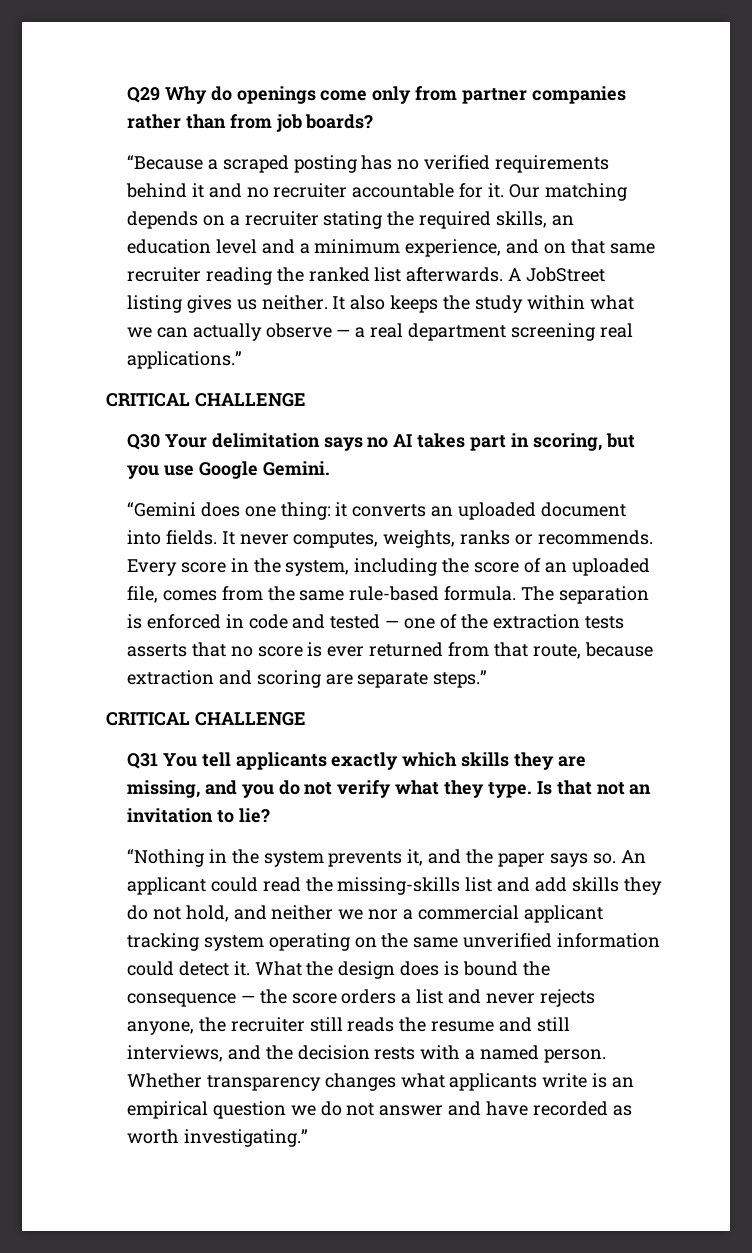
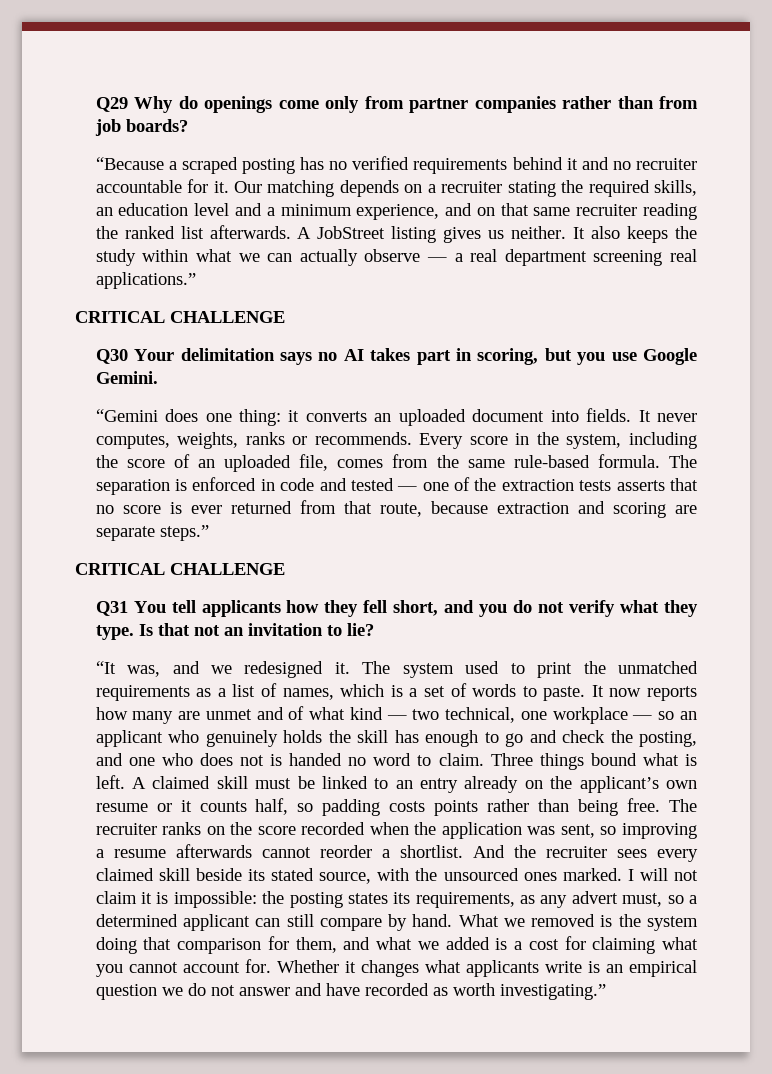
- Q31 You tell applicants exactly which skills they are missing, and you do not verify what they type.
+ Q31 You tell applicants how they fell short, and you do not verify what they type.
- “Nothing in the system prevents it, and the paper says so. An applicant could read the missing-skills list and add skills they do not hold, and neither we nor a commercial applicant tracking system operating on the same unverified information could detect it. What the design does is bound the consequence — the score orders a list and never rejects anyone, the recruiter still reads the resume and still interviews, and the decision rests with a named person. Whether transparency changes what applicants write is an empirical question we do not answer and have recorded as worth investigating.”
+ “It was, and we redesigned it. The system used to print the unmatched requirements as a list of names, which is a set of words to paste. It now reports how many are unmet and of what kind — two technical, one workplace — so an applicant who genuinely holds the skill has enough to go and check the posting, and one who does not is handed no word to claim. Three things bound what is left. A claimed skill must be linked to an entry already on the applicant’s own resume or it counts half, so padding costs points rather than being free. The recruiter ranks on the score recorded when the application was sent, so improving a resume afterwards cannot reorder a shortlist. And the recruiter sees every claimed skill beside its stated source, with the unsourced ones marked. I will not claim it is impossible: the posting states its requirements, as any advert must, so a determined applicant can still compare by hand. What we removed is the system doing that comparison for them, and what we added is a cost for claiming what you cannot account for. Whether it changes what applicants write is an empirical question we do not answer and have recorded as worth investigating.”

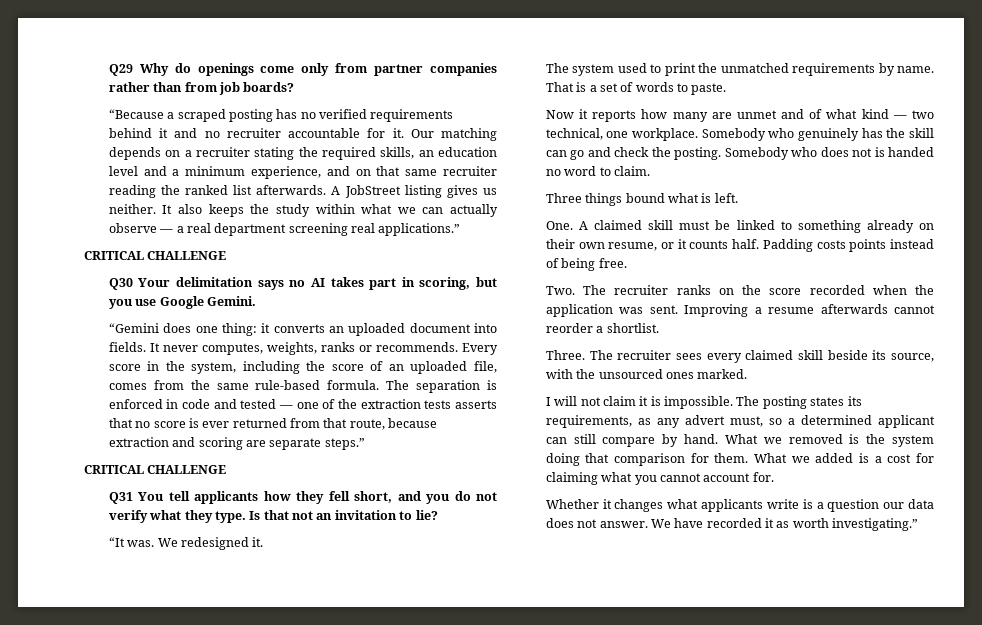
- “It was, and we redesigned it. The system used to print the unmatched requirements as a list of names, which is a set of words to paste. It now reports how many are unmet and of what kind — two technical, one workplace — so an applicant who genuinely holds the skill has enough to go and check the posting, and one who does not is handed no word to claim. Three things bound what is left. A claimed skill must be linked to an entry already on the applicant’s own resume or it counts half, so padding costs points rather than being free. The recruiter ranks on the score recorded when the application was sent, so improving a resume afterwards cannot reorder a shortlist. And the recruiter sees every claimed skill beside its stated source, with the unsourced ones marked. I will not claim it is impossible: the posting states its requirements, as any advert must, so a determined applicant can still compare by hand.
+ “It was. We redesigned it.
+ The system used to print the unmatched requirements by name. That is a set of words to paste.
+ Now it reports how many are unmet and of what kind — two technical, one workplace. Somebody who genuinely has the skill can go and check the posting. Somebody who does not is handed no word to claim.
+ Three things bound what is left.
+ One. A claimed skill must be linked to something already on their own resume, or it counts half. Padding costs points instead of being free.
+ Two. The recruiter ranks on the score recorded when the application was sent. Improving a resume afterwards cannot reorder a shortlist.
+ Three. The recruiter sees every claimed skill beside its source, with the unsourced ones marked.
+ I will not claim it is impossible. The posting states its requirements, as any advert must, so a determined applicant can still compare by hand.
- What we removed is the system doing that comparison for them, and what we added is a cost for claiming what you cannot account for. Whether it changes what applicants write is an empirical question we do not answer and have recorded as worth investigating.”
+ What we removed is the system doing that comparison for them. What we added is a cost for claiming what you cannot account for.
+ Whether it changes what applicants write is a question our data does not answer. We have recorded it as worth investigating.”

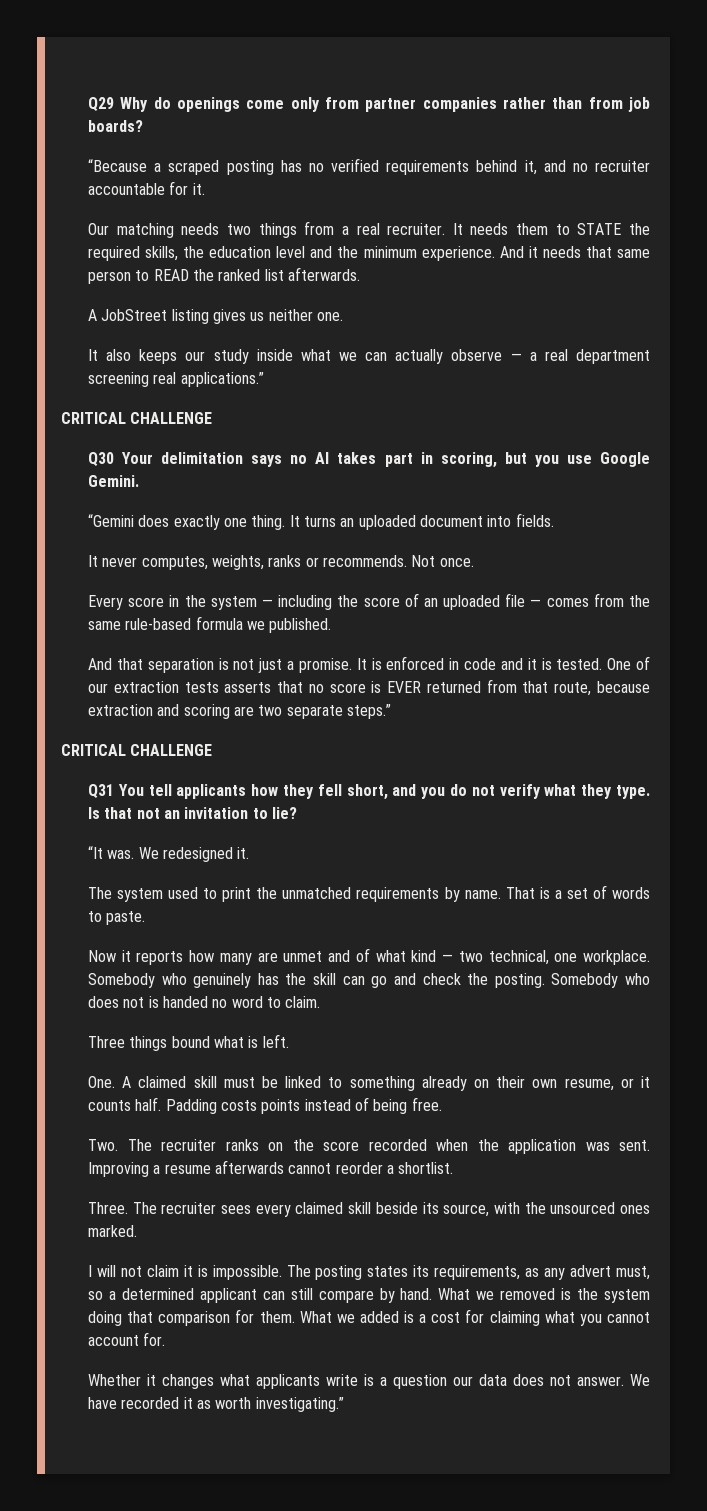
- “Because a scraped posting has no verified requirements behind it and no recruiter accountable for it. Our matching depends on a recruiter stating the required skills, an education level and a minimum experience, and on that same recruiter reading the ranked list afterwards. A JobStreet listing gives us neither. It also keeps the study within what we can actually observe — a real department screening real applications.”
+ “Because a scraped posting has no verified requirements behind it, and no recruiter accountable for it.
+ Our matching needs two things from a real recruiter. It needs them to STATE the required skills, the education level and the minimum experience. And it needs that same person to READ the ranked list afterwards.
+ A JobStreet listing gives us neither one.
+ It also keeps our study inside what we can actually observe — a real department screening real applications.”
- “Gemini does one thing: it converts an uploaded document into fields. It never computes, weights, ranks or recommends. Every score in the system, including the score of an uploaded file, comes from the same rule-based formula. The separation is enforced in code and tested — one of the extraction tests asserts that no score is ever returned from that route, because extraction and scoring are separate steps.”
+ “Gemini does exactly one thing. It turns an uploaded document into fields.
+ It never computes, weights, ranks or recommends. Not once.
+ Every score in the system — including the score of an uploaded file — comes from the same rule-based formula we published.
+ And that separation is not just a promise. It is enforced in code and it is tested. One of our extraction tests asserts that no score is EVER returned from that route, because extraction and scoring are two separate steps.”

